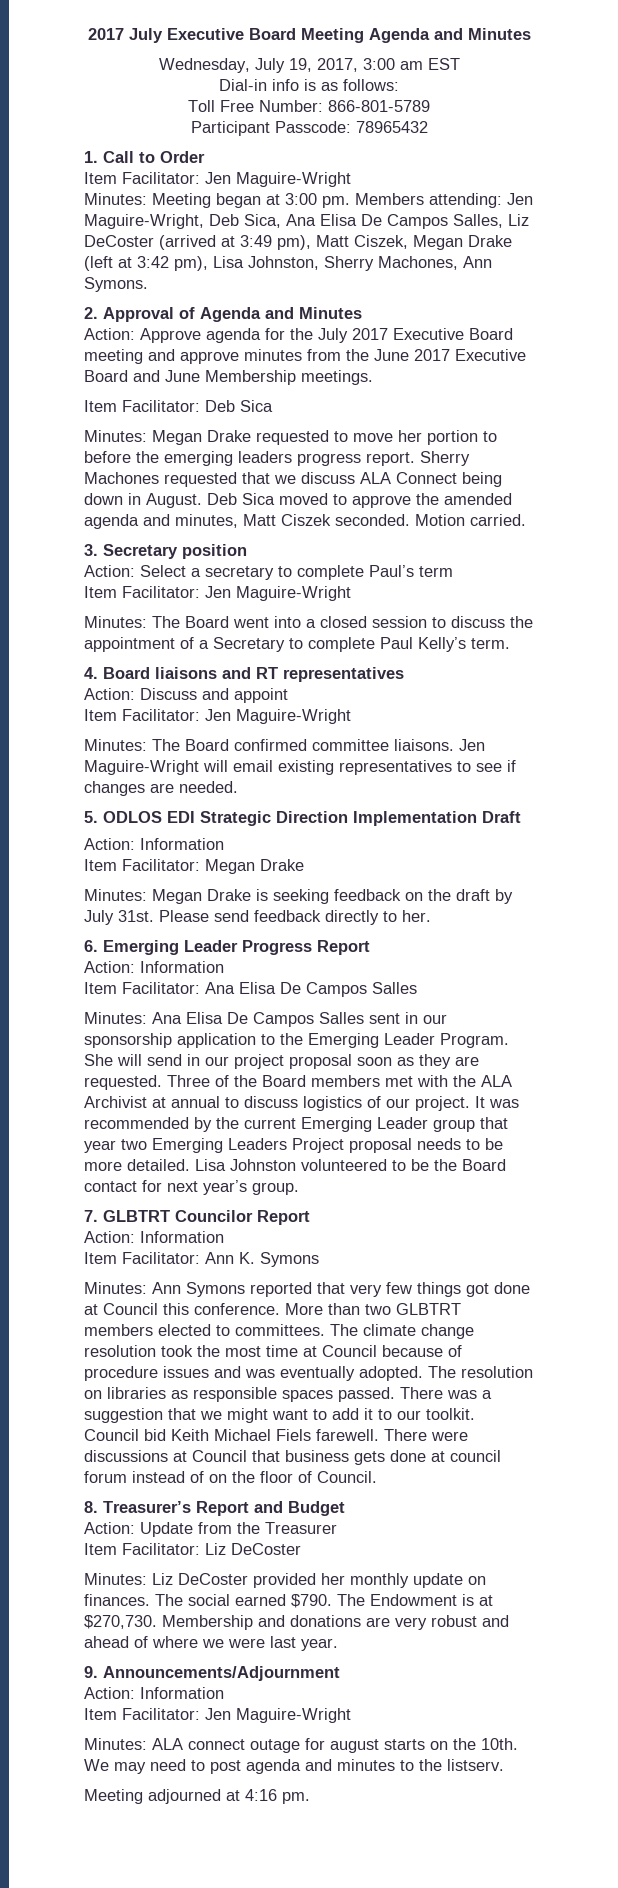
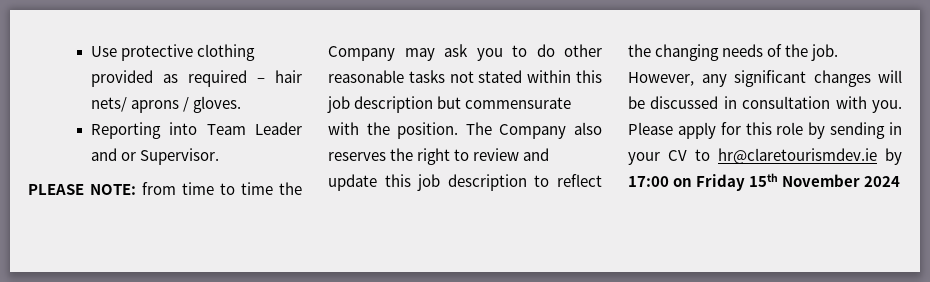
- 2017 July Executive Board Meeting Agenda and Minutes
- Wednesday, July 19, 2017, 3:00 am EST
- Dial-in info is as follows:
- Toll Free Number: 866-801-5789
- Participant Passcode: 78965432
- 1. Call to Order
- Item Facilitator: Jen Maguire-Wright
- Minutes: Meeting began at 3:00 pm. Members attending: Jen Maguire-Wright, Deb Sica, Ana Elisa De Campos Salles, Liz DeCoster (arrived at 3:49 pm), Matt Ciszek, Megan Drake (left at 3:42 pm), Lisa Johnston, Sherry Machones, Ann Symons.
- 2. Approval of Agenda and Minutes
- Action: Approve agenda for the July 2017 Executive Board meeting and approve minutes from the June 2017 Executive Board and June Membership meetings.
- Item Facilitator: Deb Sica
- Minutes: Megan Drake requested to move her portion to before the emerging leaders progress report. Sherry Machones requested that we discuss ALA Connect being down in August. Deb Sica moved to approve the amended agenda and minutes, Matt Ciszek seconded. Motion carried.
- 3. Secretary position
- Action: Select a secretary to complete Paul’s term
- Item Facilitator: Jen Maguire-Wright
- Minutes: The Board went into a closed session to discuss the appointment of a Secretary to complete Paul Kelly’s term.
- 4. Board liaisons and RT representatives
- Action: Discuss and appoint
- Item Facilitator: Jen Maguire-Wright
- Minutes: The Board confirmed committee liaisons. Jen Maguire-Wright will email existing representatives to see if changes are needed.
- 5. ODLOS EDI Strategic Direction Implementation Draft
- Action: Information
- Item Facilitator: Megan Drake
- Minutes: Megan Drake is seeking feedback on the draft by July 31st. Please send feedback directly to her.
- 6. Emerging Leader Progress Report
- Action: Information
- Item Facilitator: Ana Elisa De Campos Salles
- Minutes: Ana Elisa De Campos Salles sent in our sponsorship application to the Emerging Leader Program. She will send in our project proposal soon as they are requested. Three of the Board members met with the ALA Archivist at annual to discuss logistics of our project. It was recommended by the current Emerging Leader group that year two Emerging Leaders Project proposal needs to be more detailed. Lisa Johnston volunteered to be the Board contact for next year’s group.
- 7. GLBTRT Councilor Report
- Action: Information
- Item Facilitator: Ann K. Symons
- Minutes: Ann Symons reported that very few things got done at Council this conference. More than two GLBTRT members elected to committees. The climate change resolution took the most time at Council because of procedure issues and was eventually adopted. The resolution on libraries as responsible spaces passed. There was a suggestion that we might want to add it to our toolkit. Council bid Keith Michael Fiels farewell. There were discussions at Council that business gets done at council forum instead of on the floor of Council.
- 8. Treasurer’s Report and Budget
- Action: Update from the Treasurer
- Item Facilitator: Liz DeCoster
- Minutes: Liz DeCoster provided her monthly update on finances. The social earned $790. The Endowment is at $270,730. Membership and donations are very robust and ahead of where we were last year.
- 9. Announcements/Adjournment
- Action: Information
- Item Facilitator: Jen Maguire-Wright
- Minutes: ALA connect outage for august starts on the 10th. We may need to post agenda and minutes to the listserv.
- Meeting adjourned at 4:16 pm.
+ Use protective clothing provided as required – hair nets/ aprons / gloves.
+ Reporting into Team Leader and or Supervisor.
+ PLEASE NOTE: from time to time the Company may ask you to do other reasonable tasks not stated within this job description but commensurate with the position. The Company also reserves the right to review and update this job description to reflect the changing needs of the job. However, any significant changes will be discussed in consultation with you. Please apply for this role by sending in your CV to hr@claretourismdev.ie by 17:00 on Friday 15th November 2024

